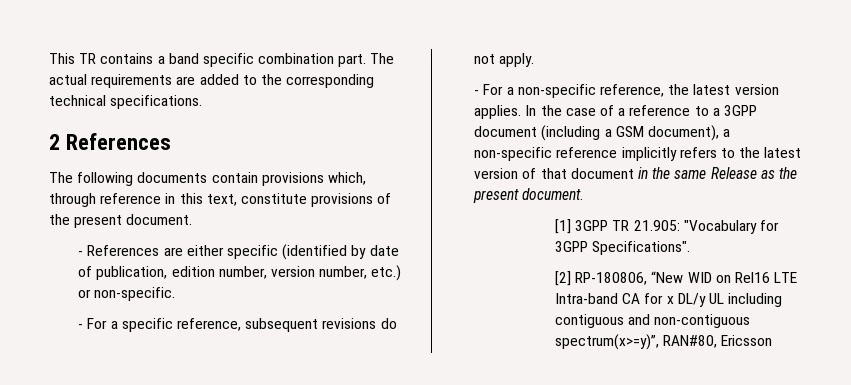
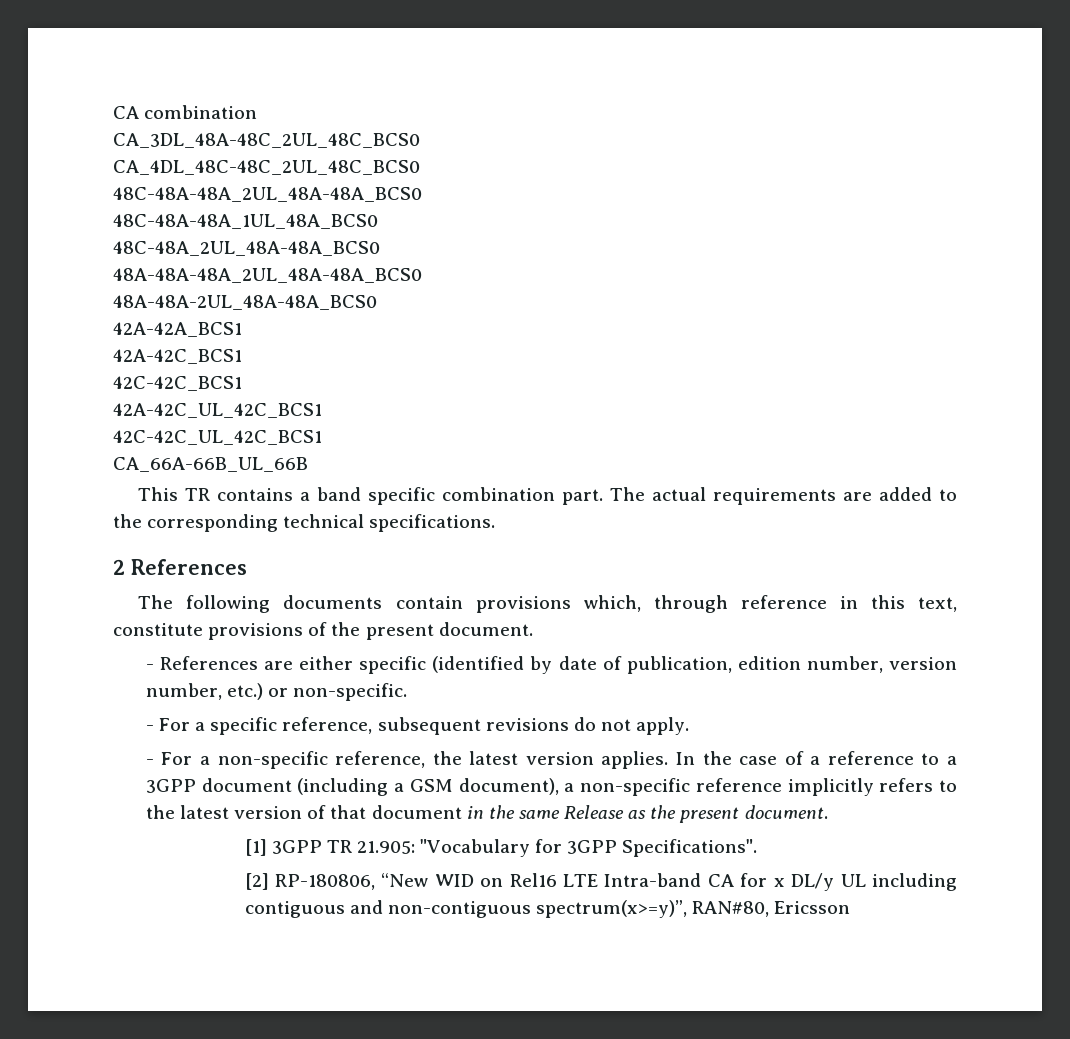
+ CA combination
+ CA_3DL_48A-48C_2UL_48C_BCS0
+ CA_4DL_48C-48C_2UL_48C_BCS0
+ 48C-48A-48A_2UL_48A-48A_BCS0
+ 48C-48A-48A_1UL_48A_BCS0
+ 48C-48A_2UL_48A-48A_BCS0
+ 48A-48A-48A_2UL_48A-48A_BCS0
+ 48A-48A-2UL_48A-48A_BCS0
+ 42A-42A_BCS1
+ 42A-42C_BCS1
+ 42C-42C_BCS1
+ 42A-42C_UL_42C_BCS1
+ 42C-42C_UL_42C_BCS1
+ CA_66A-66B_UL_66B

